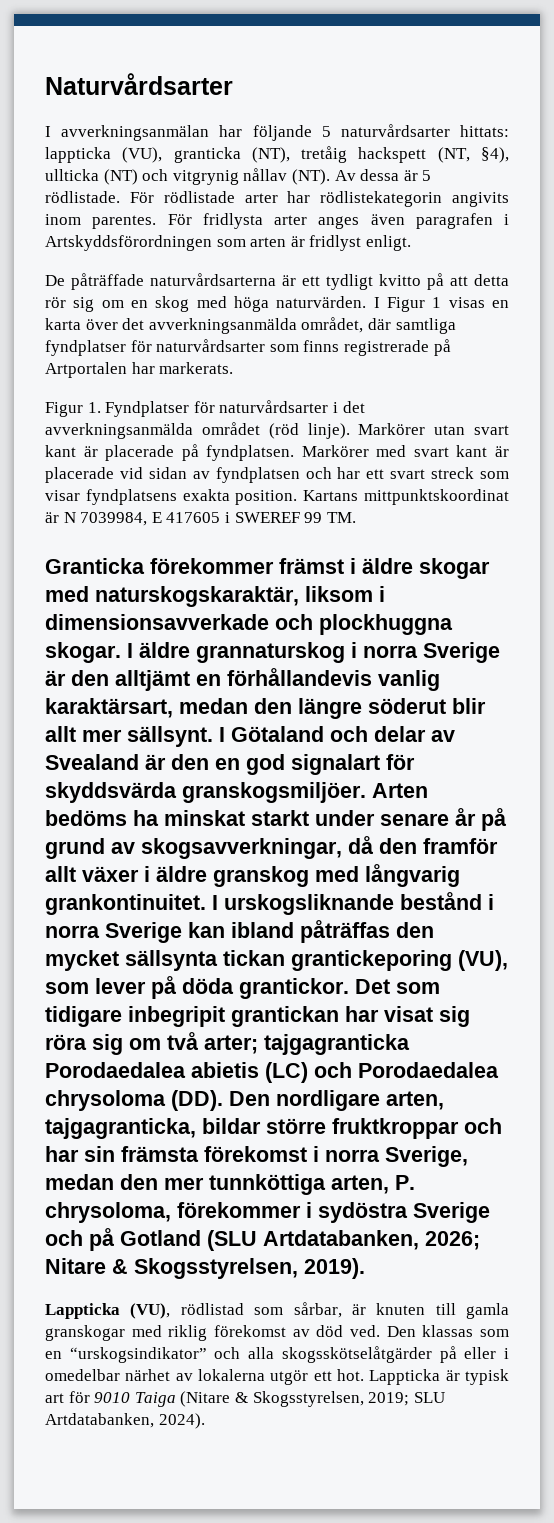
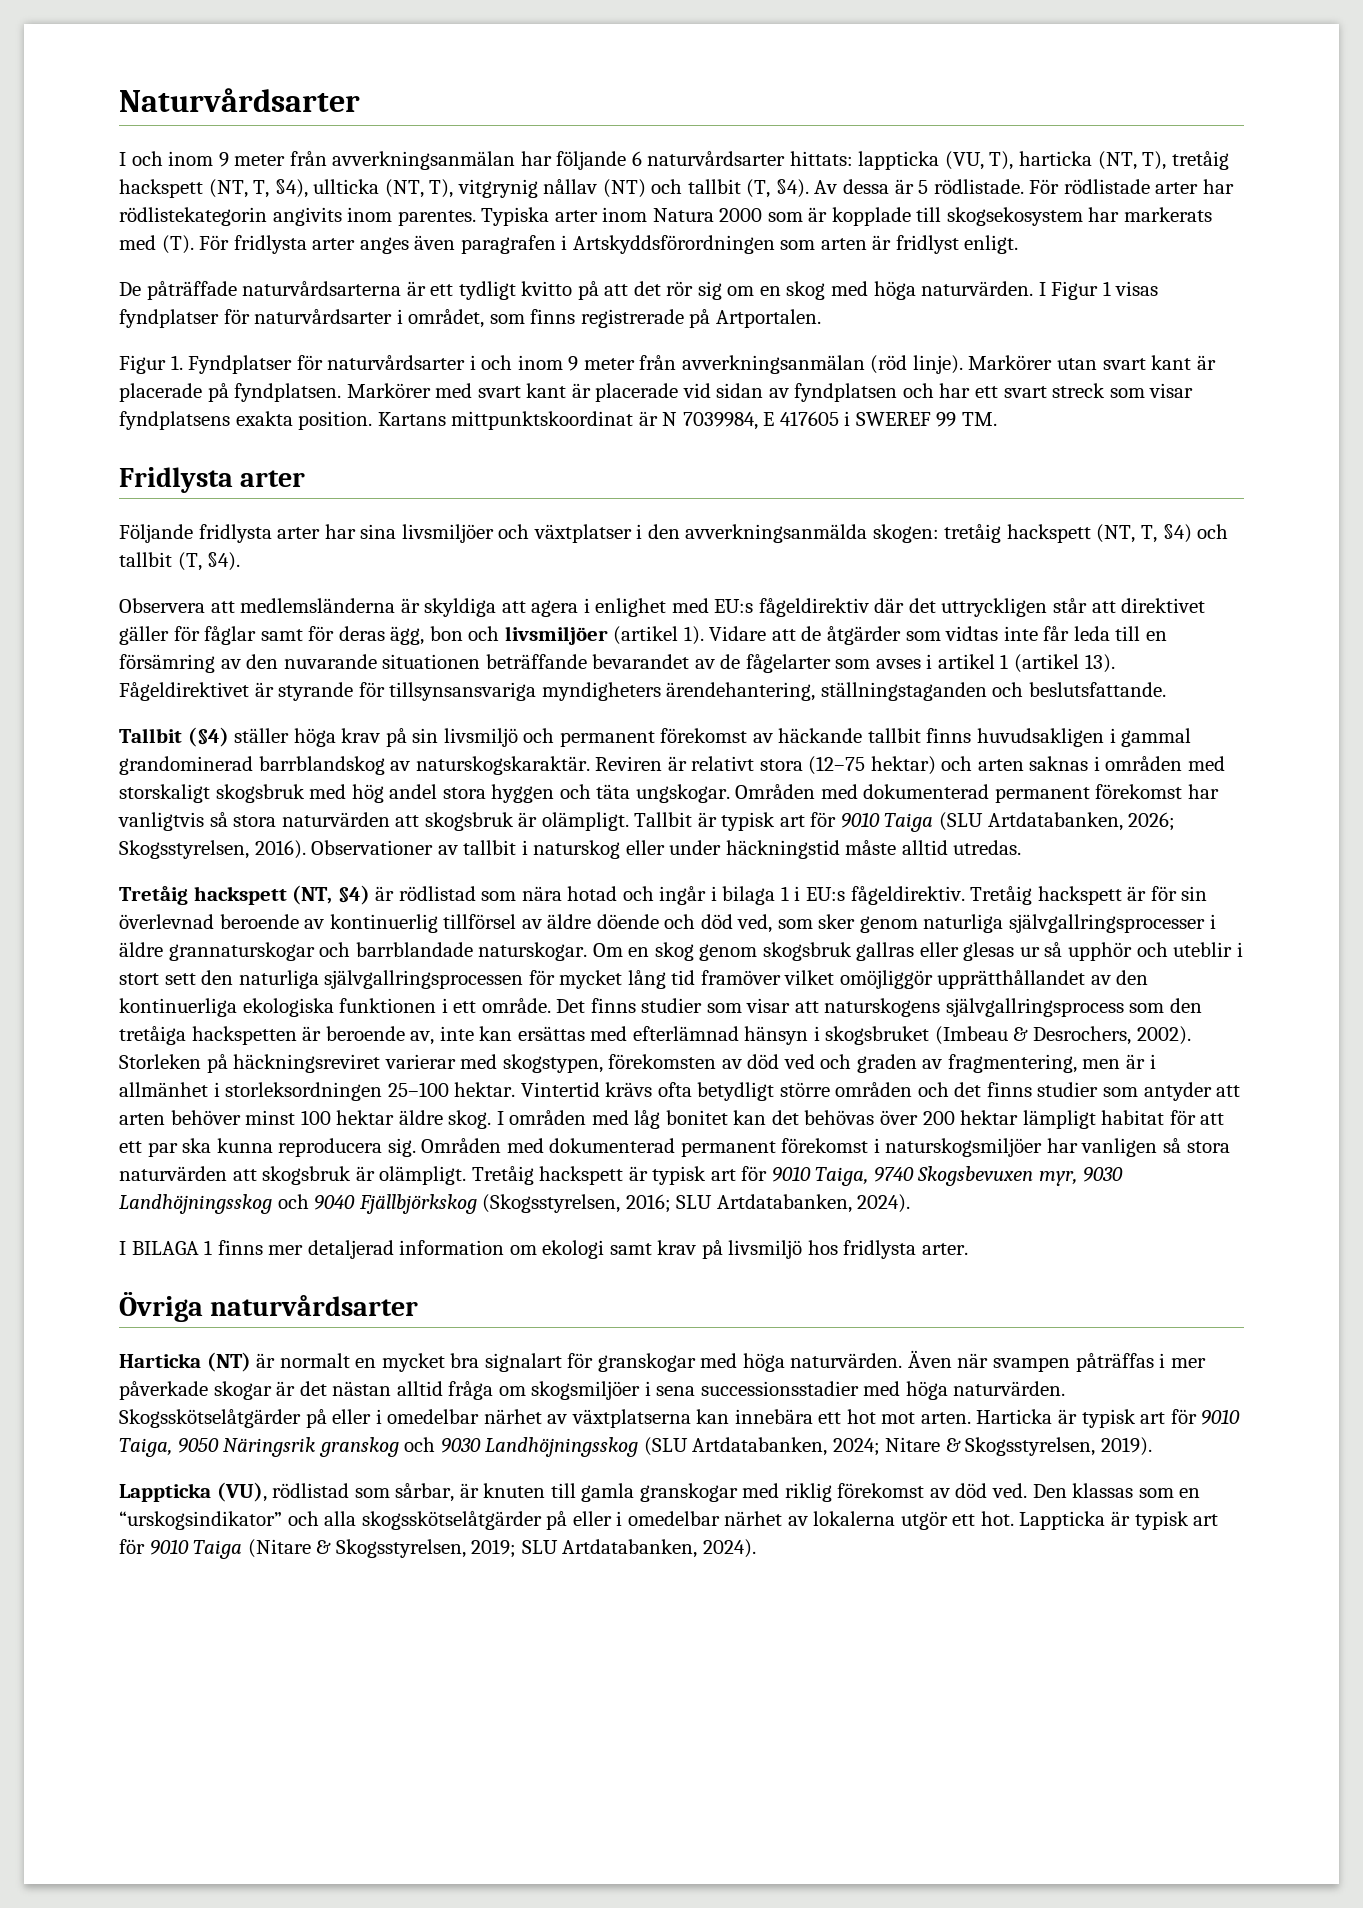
- I avverkningsanmälan har följande 5 naturvårdsarter hittats: lappticka (VU), granticka (NT), tretåig hackspett (NT, §4), ullticka (NT) och vitgrynig nållav (NT). Av dessa är 5 rödlistade.
+ I och inom 9 meter från avverkningsanmälan har följande 6 naturvårdsarter hittats: lappticka (VU, T), harticka (NT, T), tretåig hackspett (NT, T, §4), ullticka (NT, T), vitgrynig nållav (NT) och tallbit (T, §4). Av dessa är 5 rödlistade.
- För fridlysta arter anges även paragrafen i Artskyddsförordningen som arten är fridlyst enligt.
+ Typiska arter inom Natura 2000 som är kopplade till skogsekosystem har markerats med (T). För fridlysta arter anges även paragrafen i Artskyddsförordningen som arten är fridlyst enligt.
- De påträffade naturvårdsarterna är ett tydligt kvitto på att detta rör sig om en skog med höga naturvärden.
+ De påträffade naturvårdsarterna är ett tydligt kvitto på att det rör sig om en skog med höga naturvärden.
- I Figur 1 visas en karta över det avverkningsanmälda området, där samtliga fyndplatser för naturvårdsarter som finns registrerade på Artportalen har markerats.
+ I Figur 1 visas fyndplatser för naturvårdsarter i området, som finns registrerade på Artportalen.
- Figur 1. Fyndplatser för naturvårdsarter i det avverkningsanmälda området (röd linje).
+ Figur 1. Fyndplatser för naturvårdsarter i och inom 9 meter från avverkningsanmälan (röd linje).
- Granticka förekommer främst i äldre skogar med naturskogskaraktär, liksom i dimensionsavverkade och plockhuggna skogar. I äldre grannaturskog i norra Sverige är den alltjämt en förhållandevis vanlig karaktärsart, medan den längre söderut blir allt mer sällsynt. I Götaland och delar av Svealand är den en god signalart för skyddsvärda granskogsmiljöer. Arten bedöms ha minskat starkt under senare år på grund av skogsavverkningar, då den framför allt växer i äldre granskog med långvarig grankontinuitet. I urskogsliknande bestånd i norra Sverige kan ibland påträffas den mycket sällsynta tickan grantickeporing (VU), som lever på döda grantickor. Det som tidigare inbegripit grantickan har visat sig röra sig om två arter; tajgagranticka Porodaedalea abietis (LC) och Porodaedalea chrysoloma (DD). Den nordligare arten, tajgagranticka, bildar större fruktkroppar och har sin främsta förekomst i norra Sverige, medan den mer tunnköttiga arten, P. chrysoloma, förekommer i sydöstra Sverige och på Gotland (SLU Artdatabanken, 2026; Nitare & Skogsstyrelsen, 2019).
+ Fridlysta arter
+ Följande fridlysta arter har sina livsmiljöer och växtplatser i den avverkningsanmälda skogen: tretåig hackspett (NT, T, §4) och tallbit (T, §4).
+ Observera att medlemsländerna är skyldiga att agera i enlighet med EU:s fågeldirektiv där det uttryckligen står att direktivet gäller för fåglar samt för deras ägg, bon och livsmiljöer (artikel 1). Vidare att de åtgärder som vidtas inte får leda till en försämring av den nuvarande situationen beträffande bevarandet av de fågelarter som avses i artikel 1 (artikel 13). Fågeldirektivet är styrande för tillsynsansvariga myndigheters ärendehantering, ställningstaganden och beslutsfattande.
+ Tallbit (§4) ställer höga krav på sin livsmiljö och permanent förekomst av häckande tallbit finns huvudsakligen i gammal grandominerad barrblandskog av naturskogskaraktär. Reviren är relativt stora (12–75 hektar) och arten saknas i områden med storskaligt skogsbruk med hög andel stora hyggen och täta ungskogar. Områden med dokumenterad permanent förekomst har vanligtvis så stora naturvärden att skogsbruk är olämpligt. Tallbit är typisk art för 9010 Taiga (SLU Artdatabanken, 2026; Skogsstyrelsen, 2016). Observationer av tallbit i naturskog eller under häckningstid måste alltid utredas.
+ Tretåig hackspett (NT, §4) är rödlistad som nära hotad och ingår i bilaga 1 i EU:s fågeldirektiv. Tretåig hackspett är för sin överlevnad beroende av kontinuerlig tillförsel av äldre döende och död ved, som sker genom naturliga självgallringsprocesser i äldre grannaturskogar och barrblandade naturskogar. Om en skog genom skogsbruk gallras eller glesas ur så upphör och uteblir i stort sett den naturliga självgallringsprocessen för mycket lång tid framöver vilket omöjliggör upprätthållandet av den kontinuerliga ekologiska funktionen i ett område. Det finns studier som visar att naturskogens självgallringsprocess som den tretåiga hackspetten är beroende av, inte kan ersättas med efterlämnad hänsyn i skogsbruket (Imbeau & Desrochers, 2002). Storleken på häckningsreviret varierar med skogstypen, förekomsten av död ved och graden av fragmentering, men är i allmänhet i storleksordningen 25–100 hektar. Vintertid krävs ofta betydligt större områden och det finns studier som antyder att arten behöver minst 100 hektar äldre skog. I områden med låg bonitet kan det behövas över 200 hektar lämpligt habitat för att ett par ska kunna reproducera sig. Områden med dokumenterad permanent förekomst i naturskogsmiljöer har vanligen så stora naturvärden att skogsbruk är olämpligt. Tretåig hackspett är typisk art för 9010 Taiga, 9740 Skogsbevuxen myr, 9030 Landhöjningsskog och 9040 Fjällbjörkskog (Skogsstyrelsen, 2016; SLU Artdatabanken, 2024).
+ I BILAGA 1 finns mer detaljerad information om ekologi samt krav på livsmiljö hos fridlysta arter.
+ Övriga naturvårdsarter
+ Harticka (NT) är normalt en mycket bra signalart för granskogar med höga naturvärden. Även när svampen påträffas i mer påverkade skogar är det nästan alltid fråga om skogsmiljöer i sena successionsstadier med höga naturvärden. Skogsskötselåtgärder på eller i omedelbar närhet av växtplatserna kan innebära ett hot mot arten. Harticka är typisk art för 9010 Taiga, 9050 Näringsrik granskog och 9030 Landhöjningsskog (SLU Artdatabanken, 2024; Nitare & Skogsstyrelsen, 2019).

